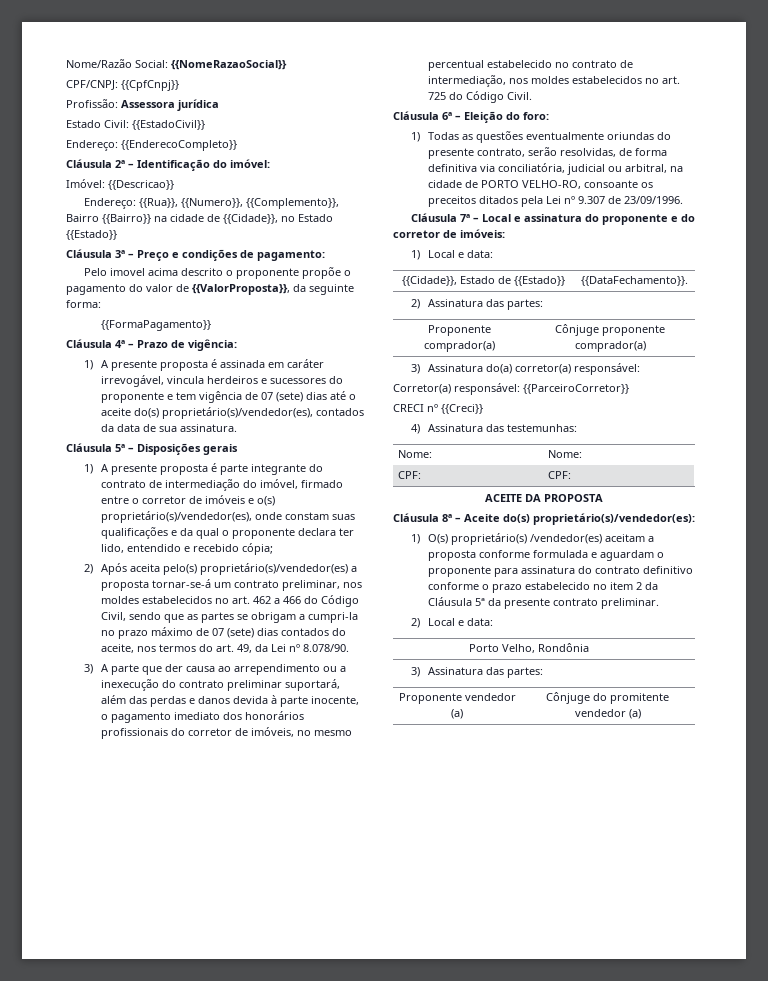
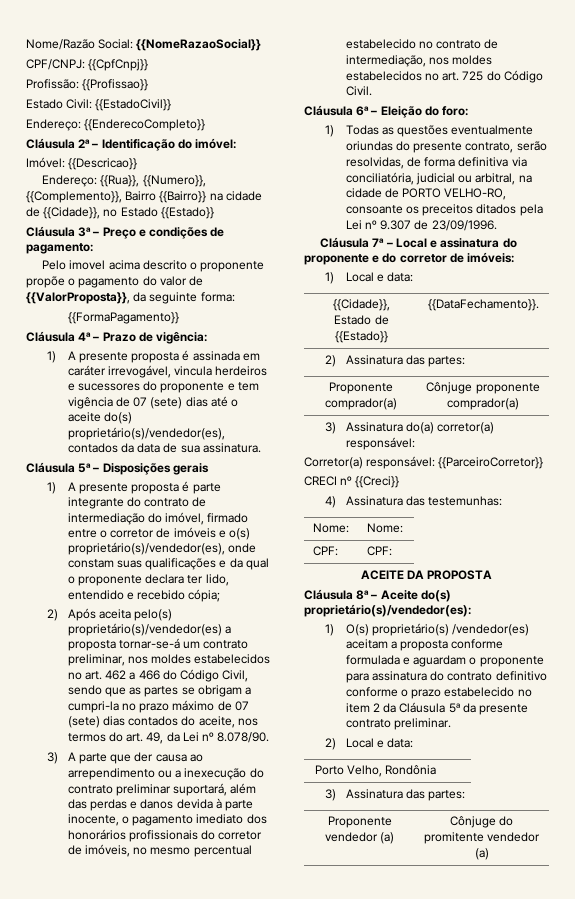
- Profissão: Assessora jurídica
+ Profissão: {{Profissao}}

